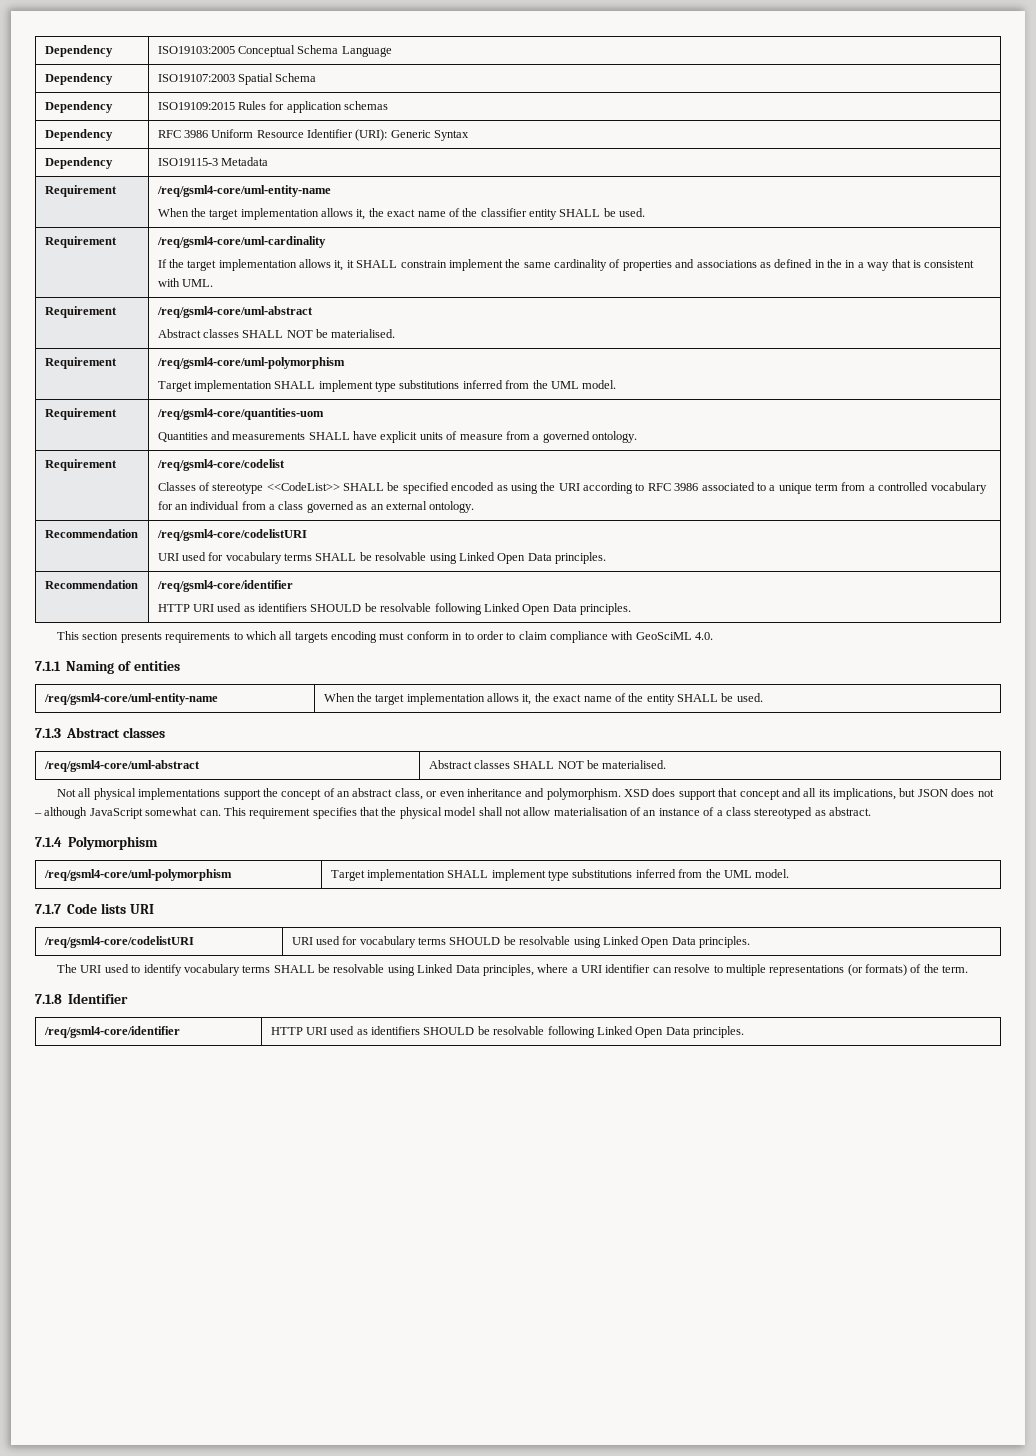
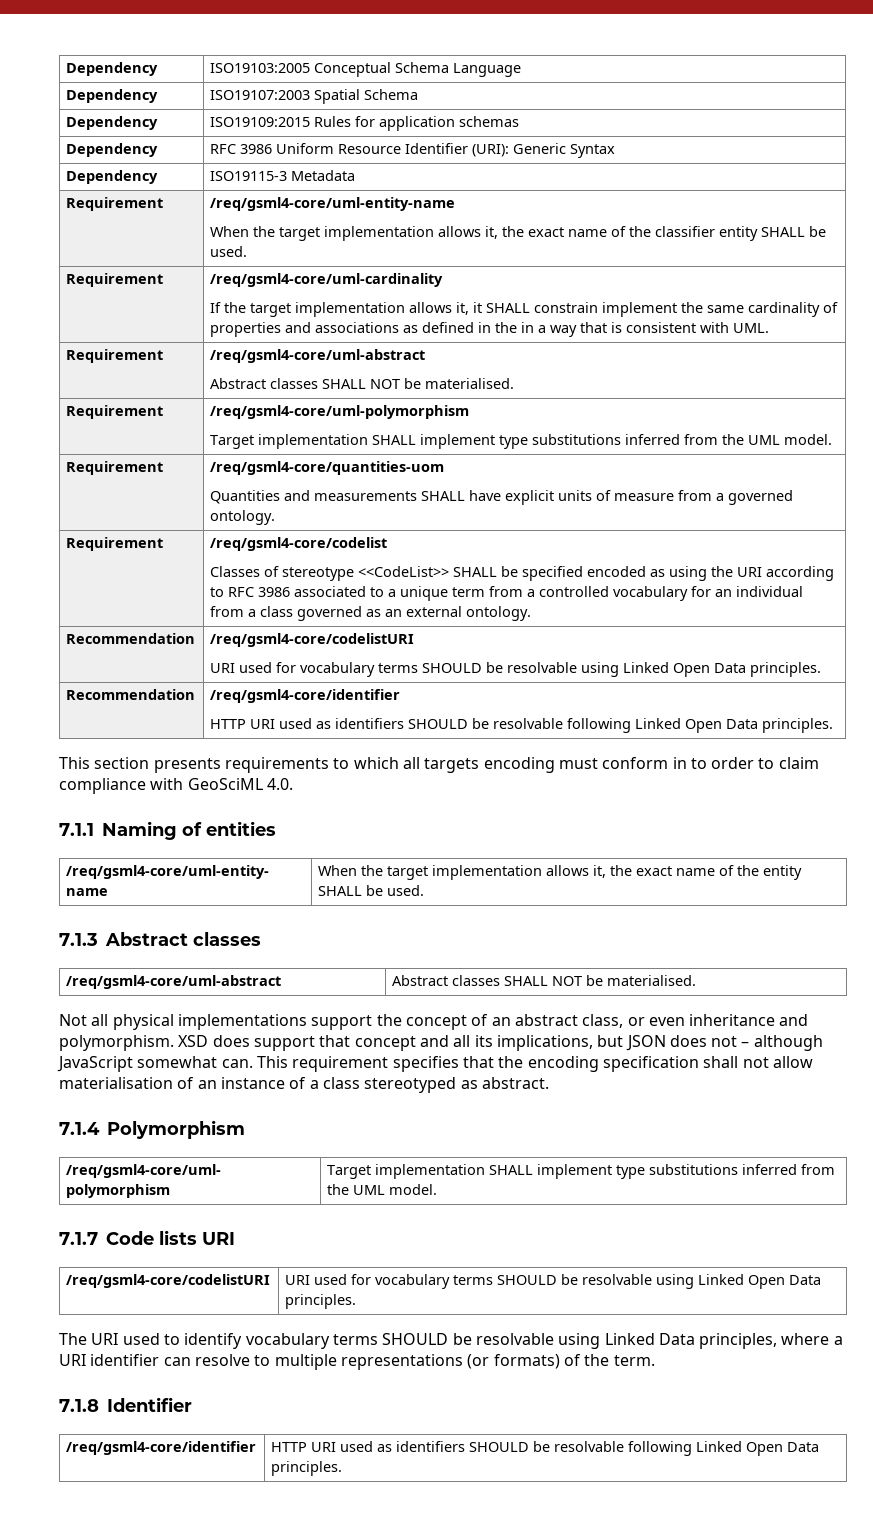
  Recommendation | /req/gsml4-core/codelistURI
- URI used for vocabulary terms SHALL be resolvable using Linked Open Data principles.
+ URI used for vocabulary terms SHOULD be resolvable using Linked Open Data principles.
- This requirement specifies that the physical model shall not allow materialisation of an instance of a class stereotyped as abstract.
+ This requirement specifies that the encoding specification shall not allow materialisation of an instance of a class stereotyped as abstract.
- The URI used to identify vocabulary terms SHALL be resolvable using Linked Data principles, where a URI identifier can resolve to multiple representations (or formats) of the term.
+ The URI used to identify vocabulary terms SHOULD be resolvable using Linked Data principles, where a URI identifier can resolve to multiple representations (or formats) of the term.

